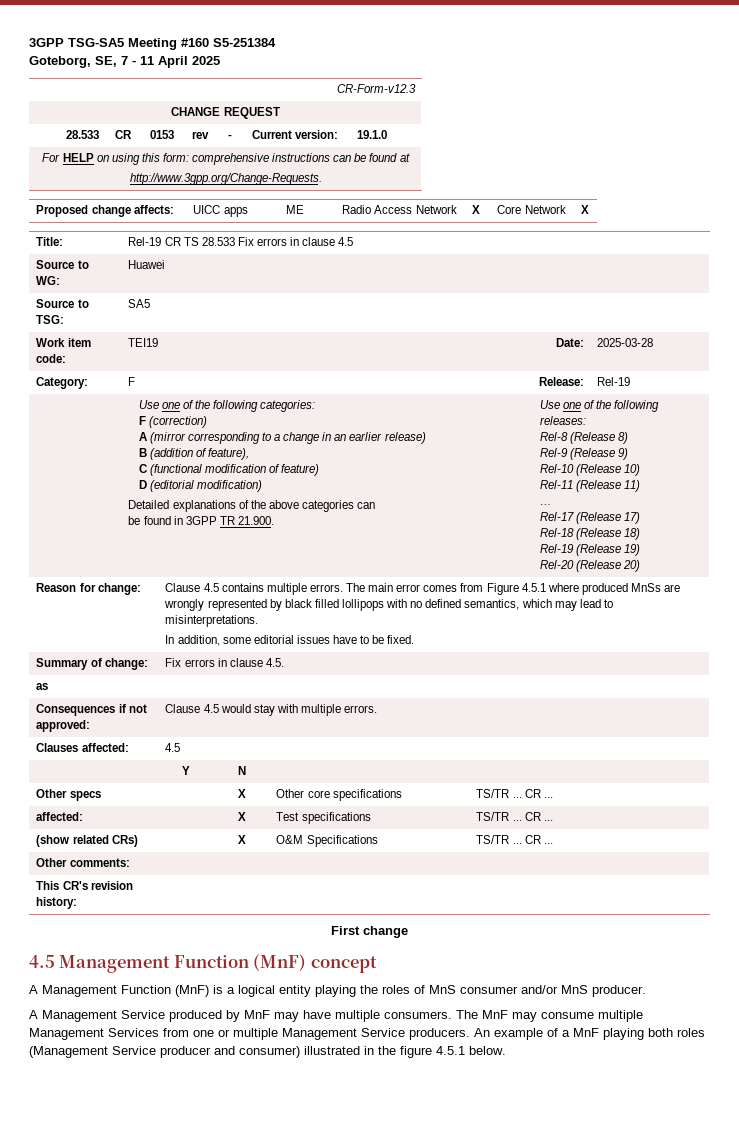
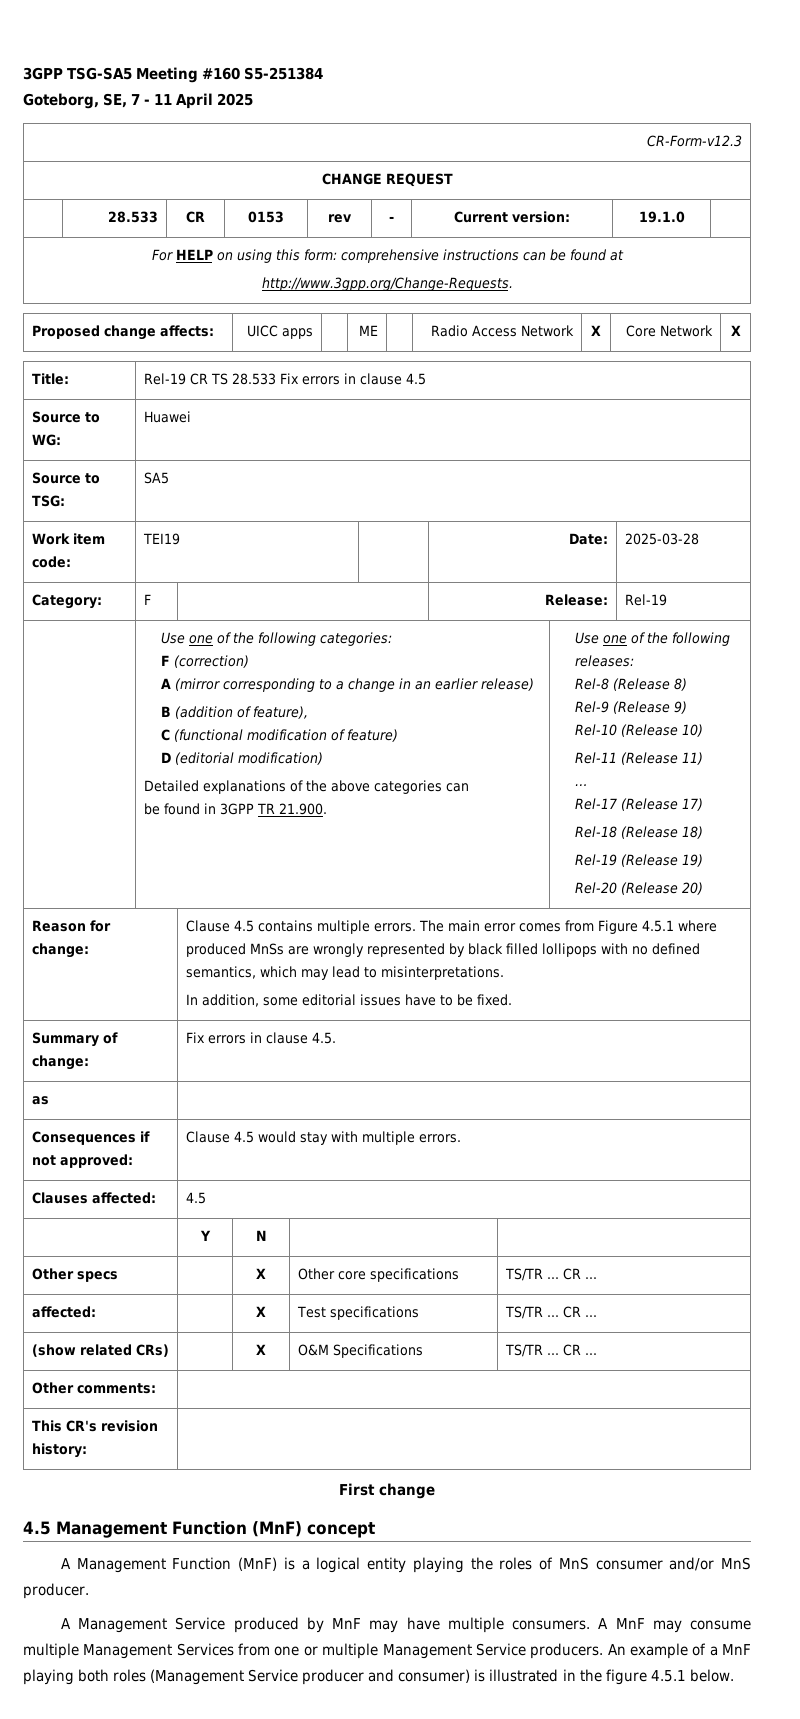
- The MnF may consume multiple Management Services from one or multiple Management Service producers.
+ A MnF may consume multiple Management Services from one or multiple Management Service producers.
- An example of a MnF playing both roles (Management Service producer and consumer) illustrated in the figure 4.5.1 below.
+ An example of a MnF playing both roles (Management Service producer and consumer) is illustrated in the figure 4.5.1 below.

